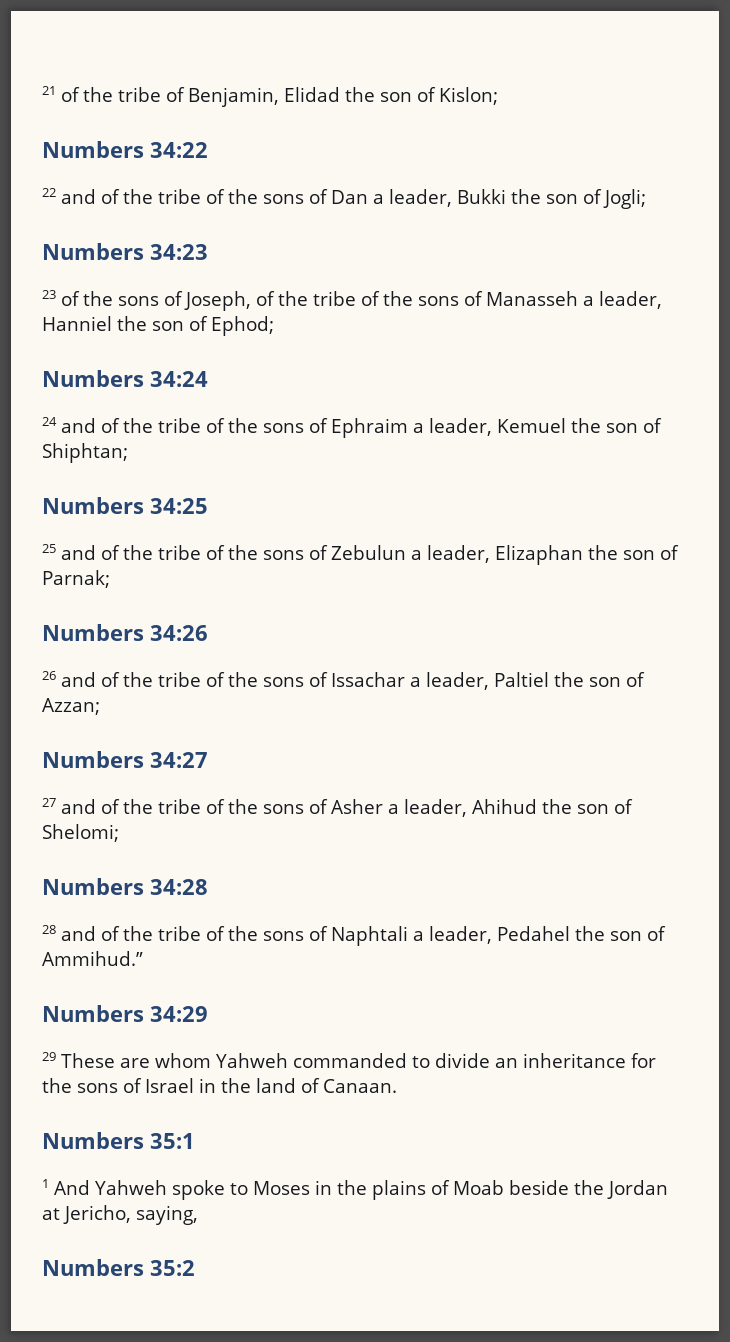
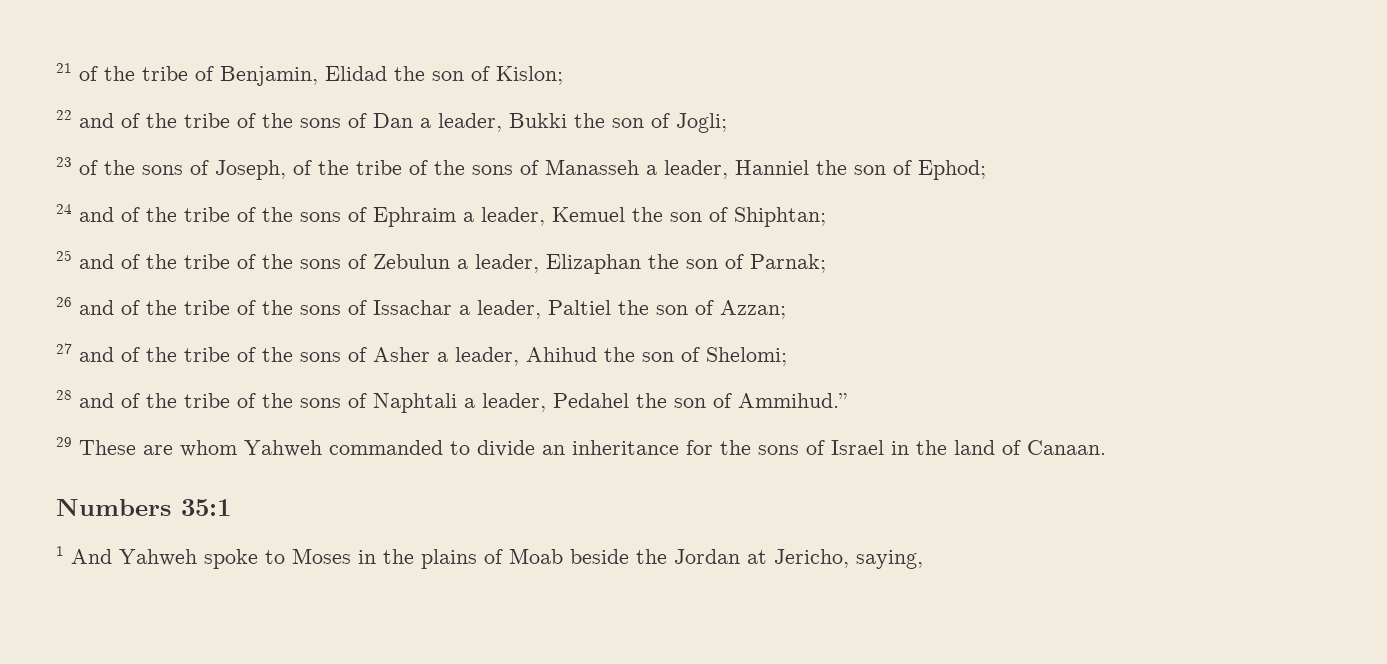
- Numbers 34:22
- Numbers 34:23
- Numbers 34:24
- Numbers 34:25
- Numbers 34:26
- Numbers 34:27
- Numbers 34:28
- Numbers 34:29
- Numbers 35:2

